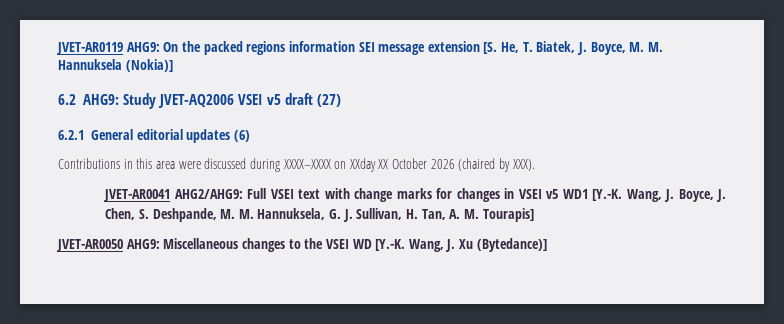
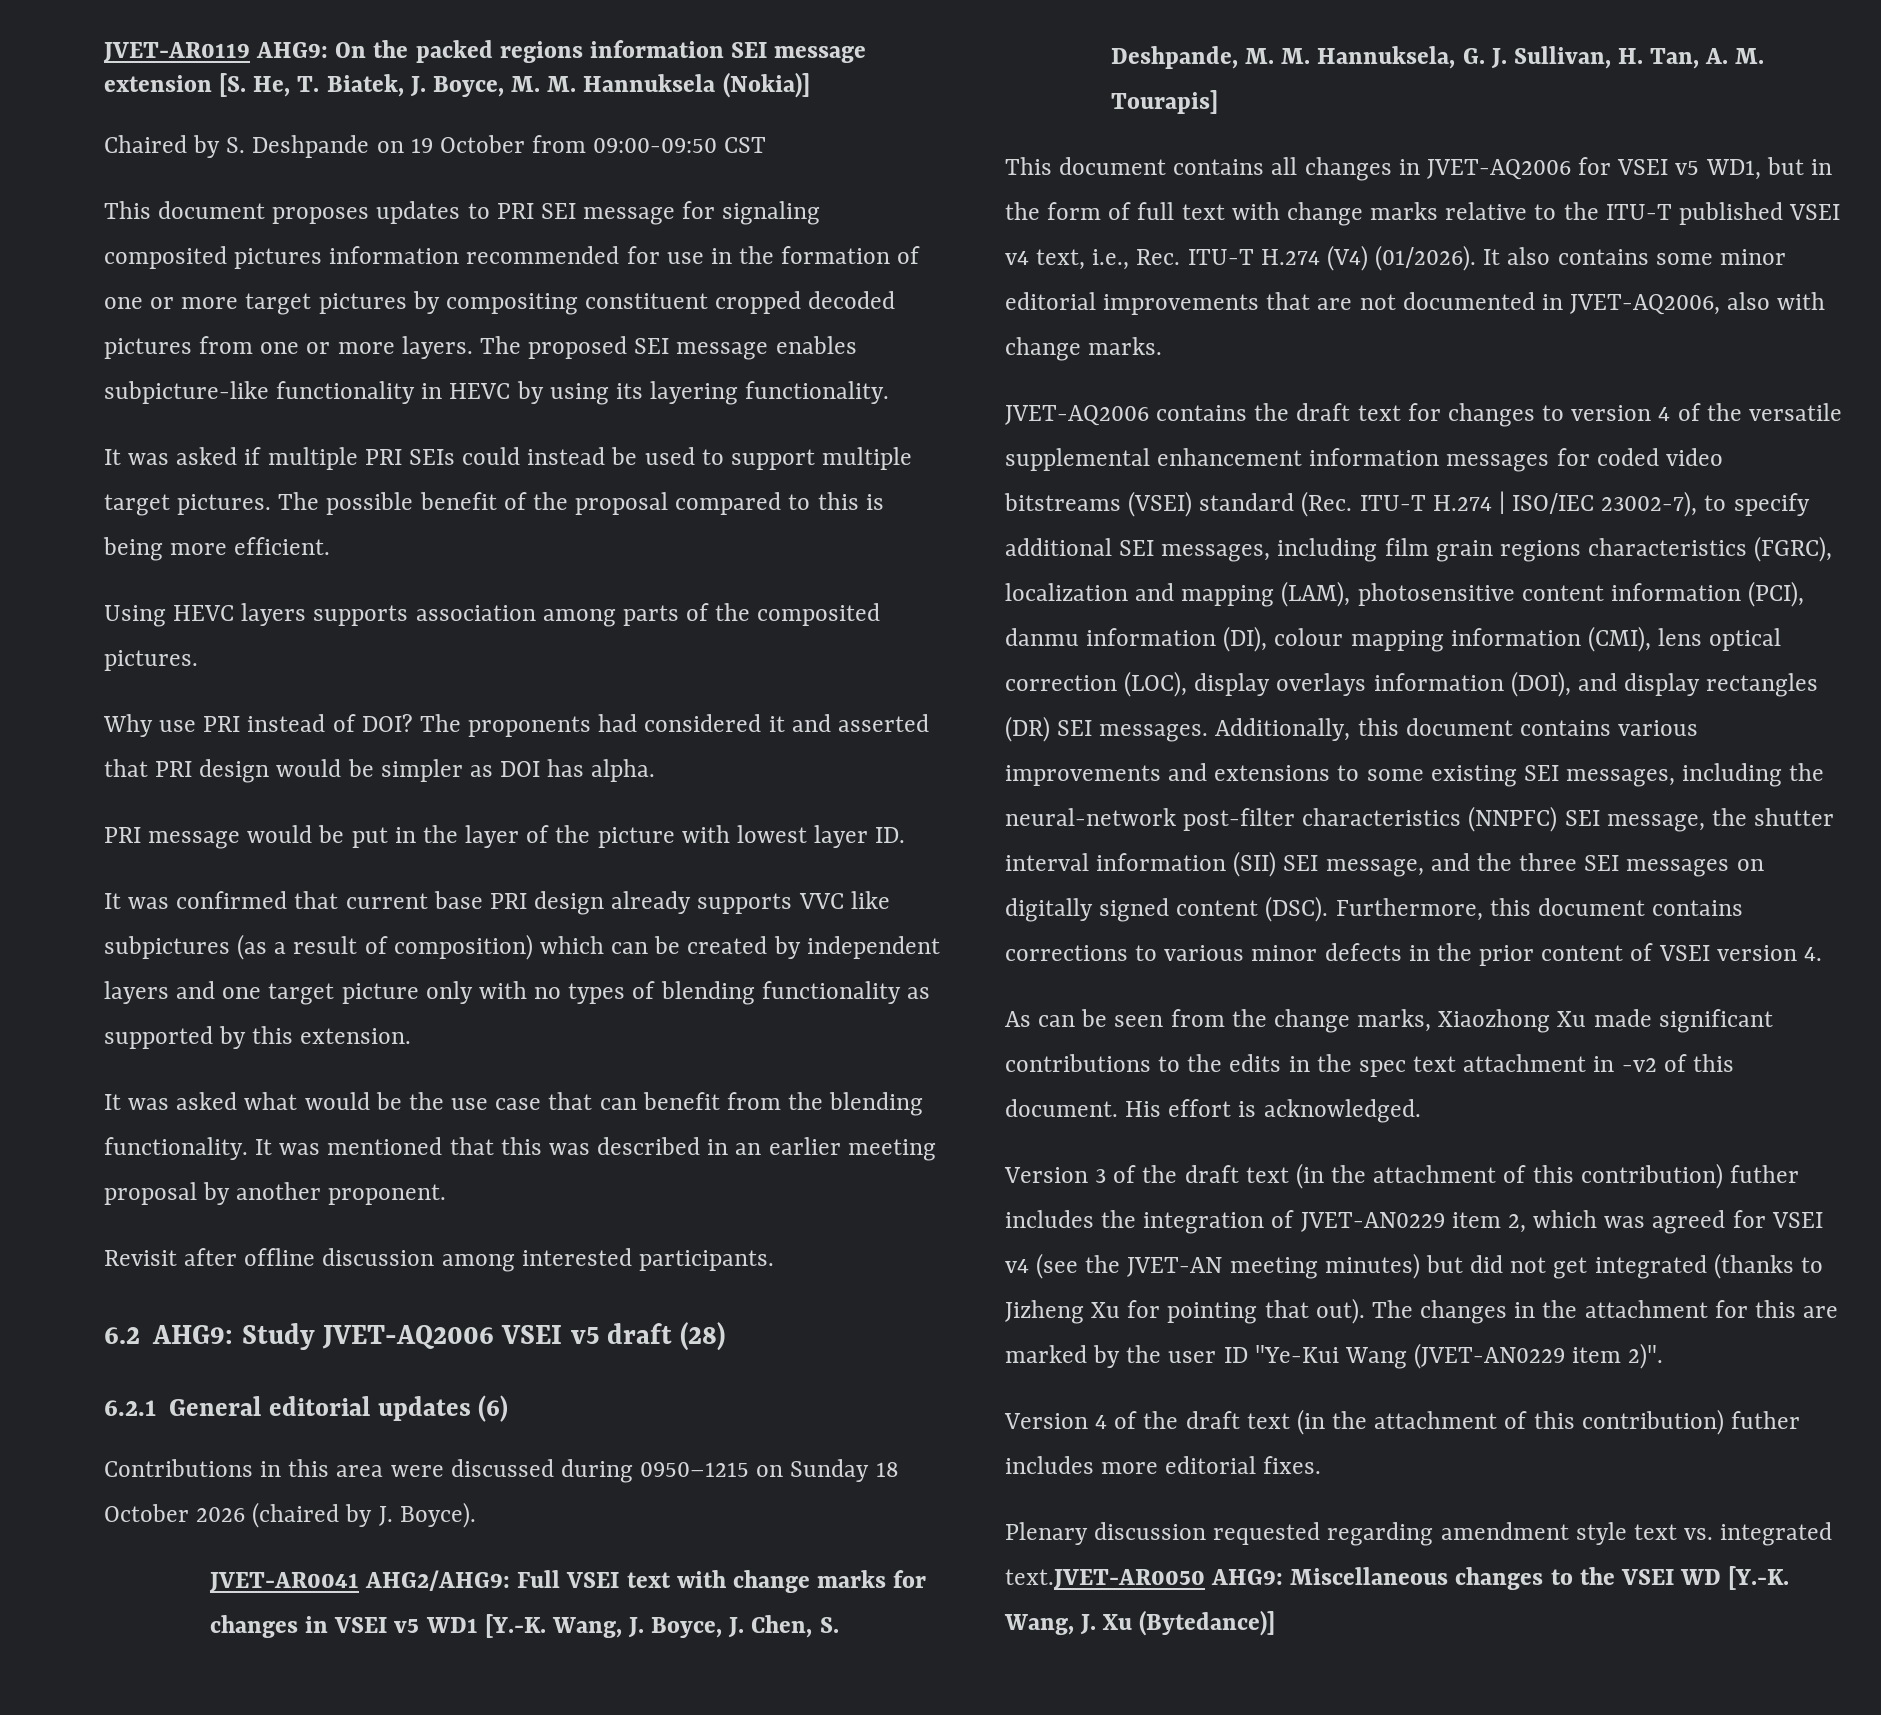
+ Chaired by S. Deshpande on 19 October from 09:00-09:50 CST
+ This document proposes updates to PRI SEI message for signaling composited pictures information recommended for use in the formation of one or more target pictures by compositing constituent cropped decoded pictures from one or more layers. The proposed SEI message enables subpicture-like functionality in HEVC by using its layering functionality.
+ It was asked if multiple PRI SEIs could instead be used to support multiple target pictures. The possible benefit of the proposal compared to this is being more efficient.
+ Using HEVC layers supports association among parts of the composited pictures.
+ Why use PRI instead of DOI? The proponents had considered it and asserted that PRI design would be simpler as DOI has alpha.
+ PRI message would be put in the layer of the picture with lowest layer ID.
+ It was confirmed that current base PRI design already supports VVC like subpictures (as a result of composition) which can be created by independent layers and one target picture only with no types of blending functionality as supported by this extension.
+ It was asked what would be the use case that can benefit from the blending functionality. It was mentioned that this was described in an earlier meeting proposal by another proponent.
+ Revisit after offline discussion among interested participants.
- 6.2 AHG9: Study JVET-AQ2006 VSEI v5 draft (27)
+ 6.2 AHG9: Study JVET-AQ2006 VSEI v5 draft (28)
- Contributions in this area were discussed during XXXX–XXXX on XXday XX October 2026 (chaired by XXX).
+ Contributions in this area were discussed during 0950–1215 on Sunday 18 October 2026 (chaired by J. Boyce).
- JVET-AR0050 AHG9: Miscellaneous changes to the VSEI WD [Y.-K. Wang, J. Xu (Bytedance)]
+ This document contains all changes in JVET-AQ2006 for VSEI v5 WD1, but in the form of full text with change marks relative to the ITU-T published VSEI v4 text, i.e., Rec. ITU-T H.274 (V4) (01/2026). It also contains some minor editorial improvements that are not documented in JVET-AQ2006, also with change marks.
+ JVET-AQ2006 contains the draft text for changes to version 4 of the versatile supplemental enhancement information messages for coded video bitstreams (VSEI) standard (Rec. ITU-T H.274 | ISO/IEC 23002-7), to specify additional SEI messages, including film grain regions characteristics (FGRC), localization and mapping (LAM), photosensitive content information (PCI), danmu information (DI), colour mapping information (CMI), lens optical correction (LOC), display overlays information (DOI), and display rectangles (DR) SEI messages. Additionally, this document contains various improvements and extensions to some existing SEI messages, including the neural-network post-filter characteristics (NNPFC) SEI message, the shutter interval information (SII) SEI message, and the three SEI messages on digitally signed content (DSC). Furthermore, this document contains corrections to various minor defects in the prior content of VSEI version 4.
+ As can be seen from the change marks, Xiaozhong Xu made significant contributions to the edits in the spec text attachment in -v2 of this document. His effort is acknowledged.
+ Version 3 of the draft text (in the attachment of this contribution) futher includes the integration of JVET-AN0229 item 2, which was agreed for VSEI v4 (see the JVET-AN meeting minutes) but did not get integrated (thanks to Jizheng Xu for pointing that out). The changes in the attachment for this are marked by the user ID "Ye-Kui Wang (JVET-AN0229 item 2)".
+ Version 4 of the draft text (in the attachment of this contribution) futher includes more editorial fixes.
+ Plenary discussion requested regarding amendment style text vs. integrated text.JVET-AR0050 AHG9: Miscellaneous changes to the VSEI WD [Y.-K. Wang, J. Xu (Bytedance)]

